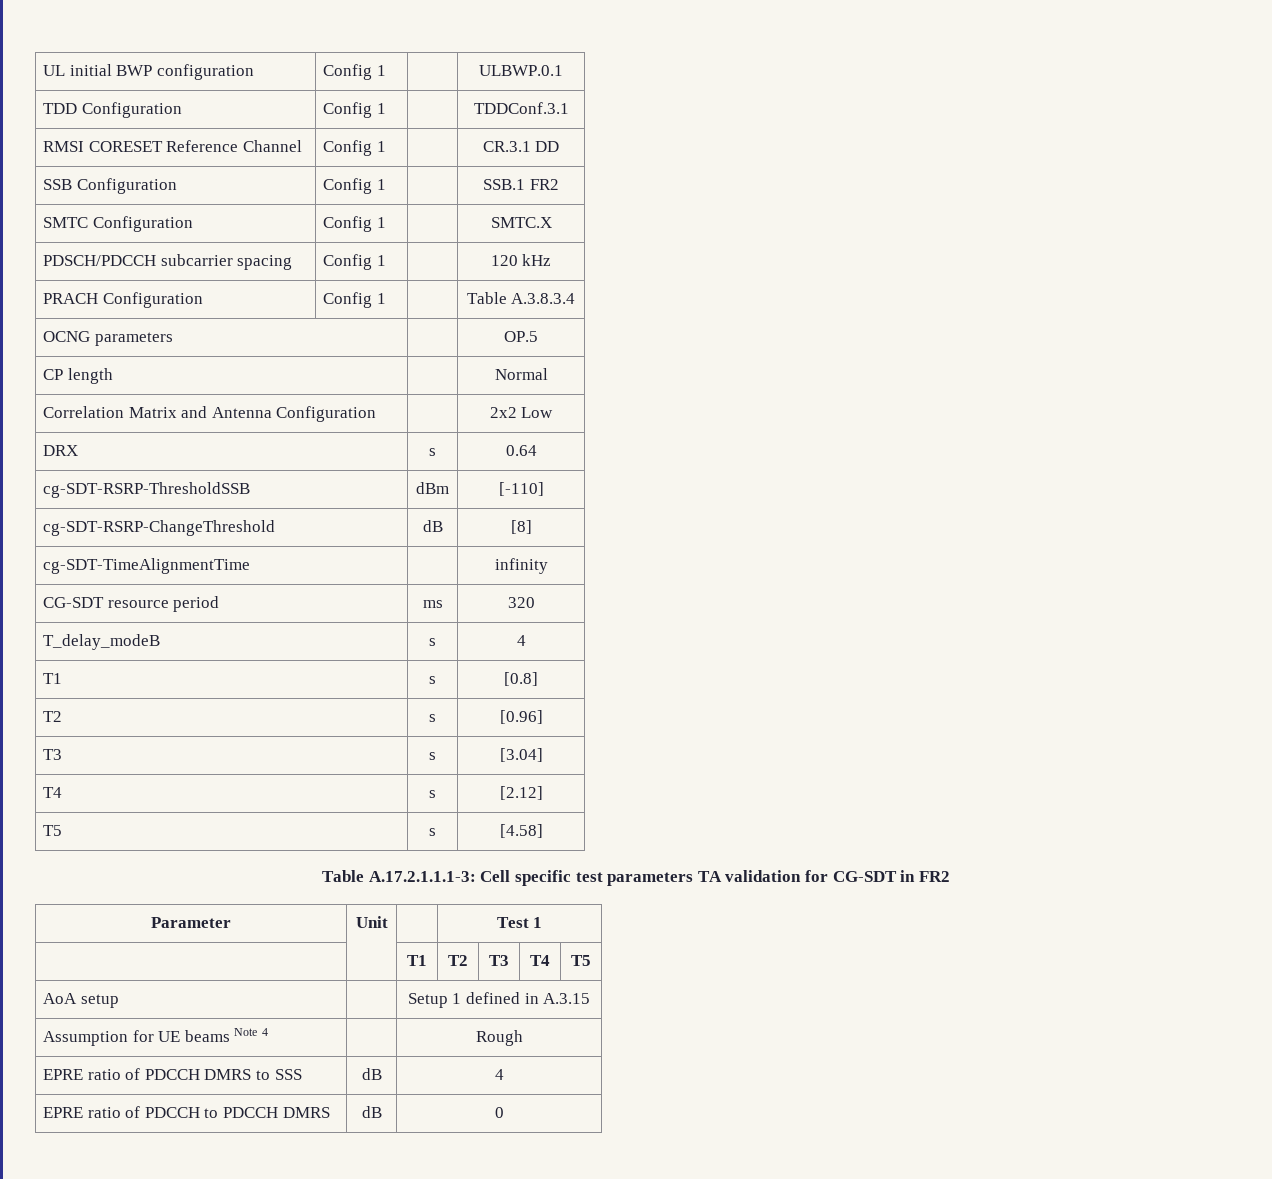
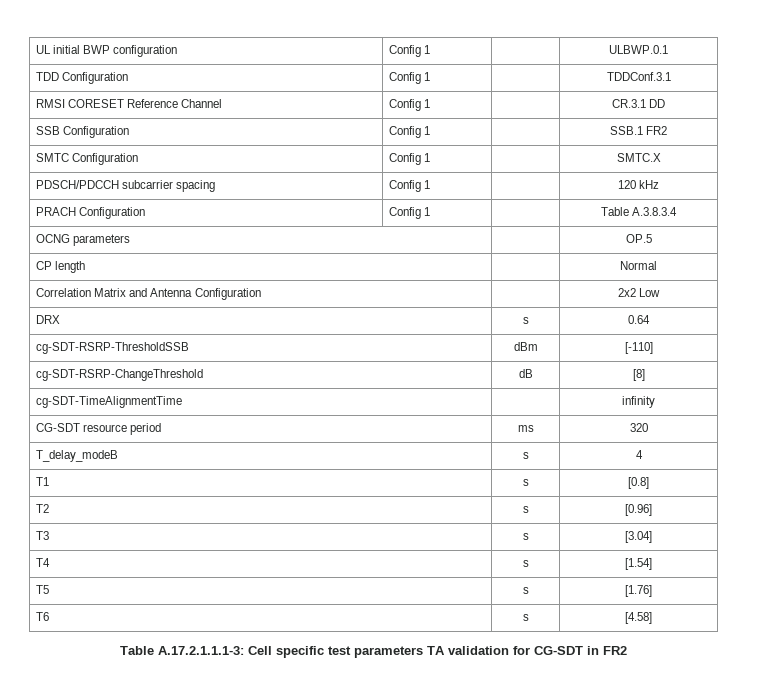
- T4 | s | [2.12]
+ T4 | s | [1.54]
- T5 | s | [4.58]
+ T5 | s | [1.76]
+ T6 | s | [4.58]
- Parameter | Unit | | Test 1
- | | T1 | T2 | T3 | T4 | T5
- AoA setup | | Setup 1 defined in A.3.15
- Assumption for UE beams Note 4 | | Rough
- EPRE ratio of PDCCH DMRS to SSS | dB | 4
- EPRE ratio of PDCCH to PDCCH DMRS | dB | 0

